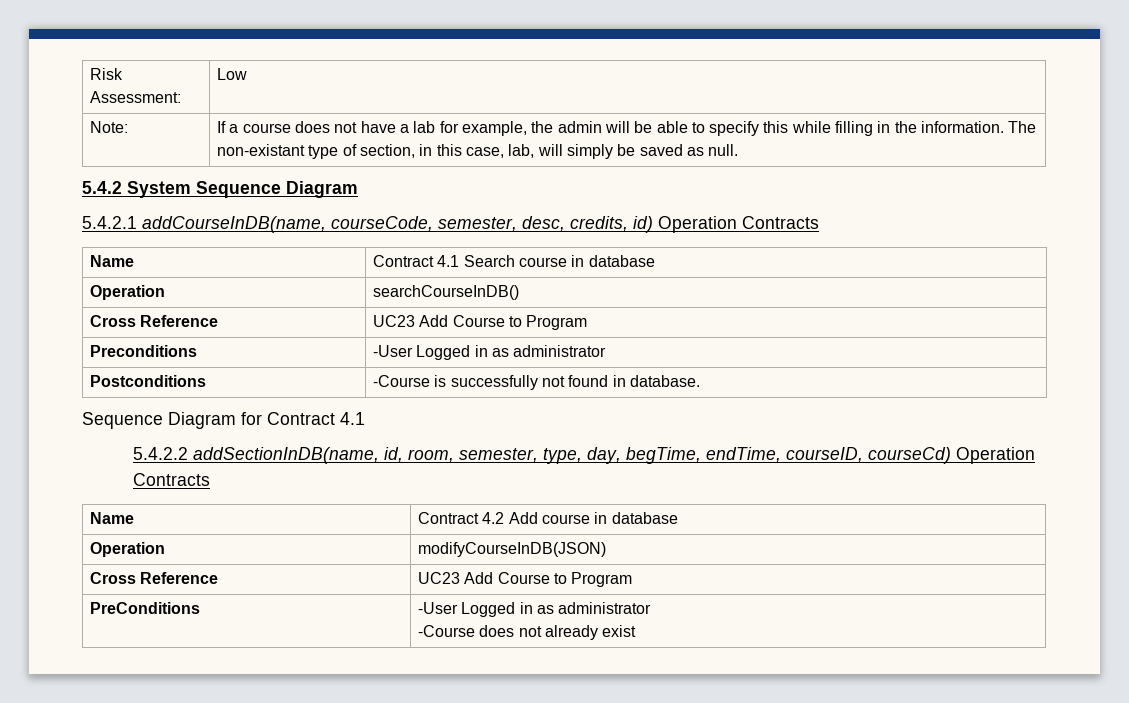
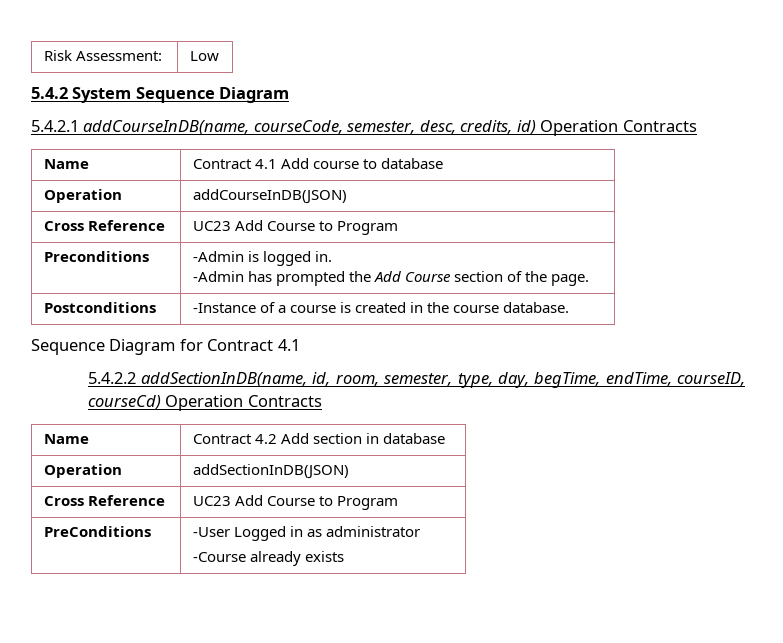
- Note: | If a course does not have a lab for example, the admin will be able to specify this while filling in the information. The non-existant type of section, in this case, lab, will simply be saved as null.
- Name | Contract 4.1 Search course in database
- Operation | searchCourseInDB()
+ Name | Contract 4.1 Add course to database
+ Operation | addCourseInDB(JSON)
- Preconditions | -User Logged in as administrator
- Postconditions | -Course is successfully not found in database.
+ Preconditions | -Admin is logged in.
+ -Admin has prompted the Add Course section of the page.
+ Postconditions | -Instance of a course is created in the course database.
- Name | Contract 4.2 Add course in database
- Operation | modifyCourseInDB(JSON)
+ Name | Contract 4.2 Add section in database
+ Operation | addSectionInDB(JSON)
  PreConditions | -User Logged in as administrator
- -Course does not already exist
+ -Course already exists

